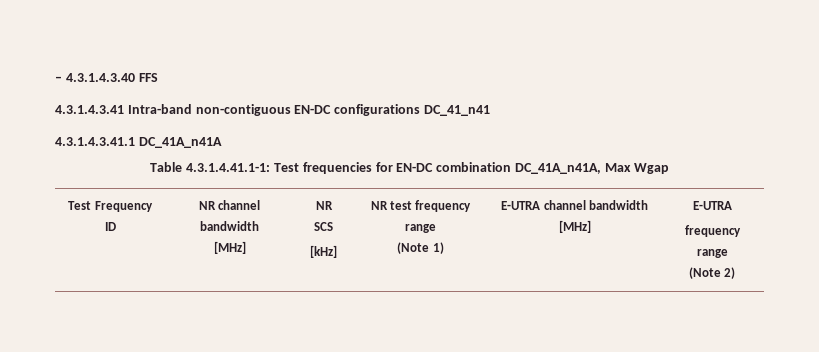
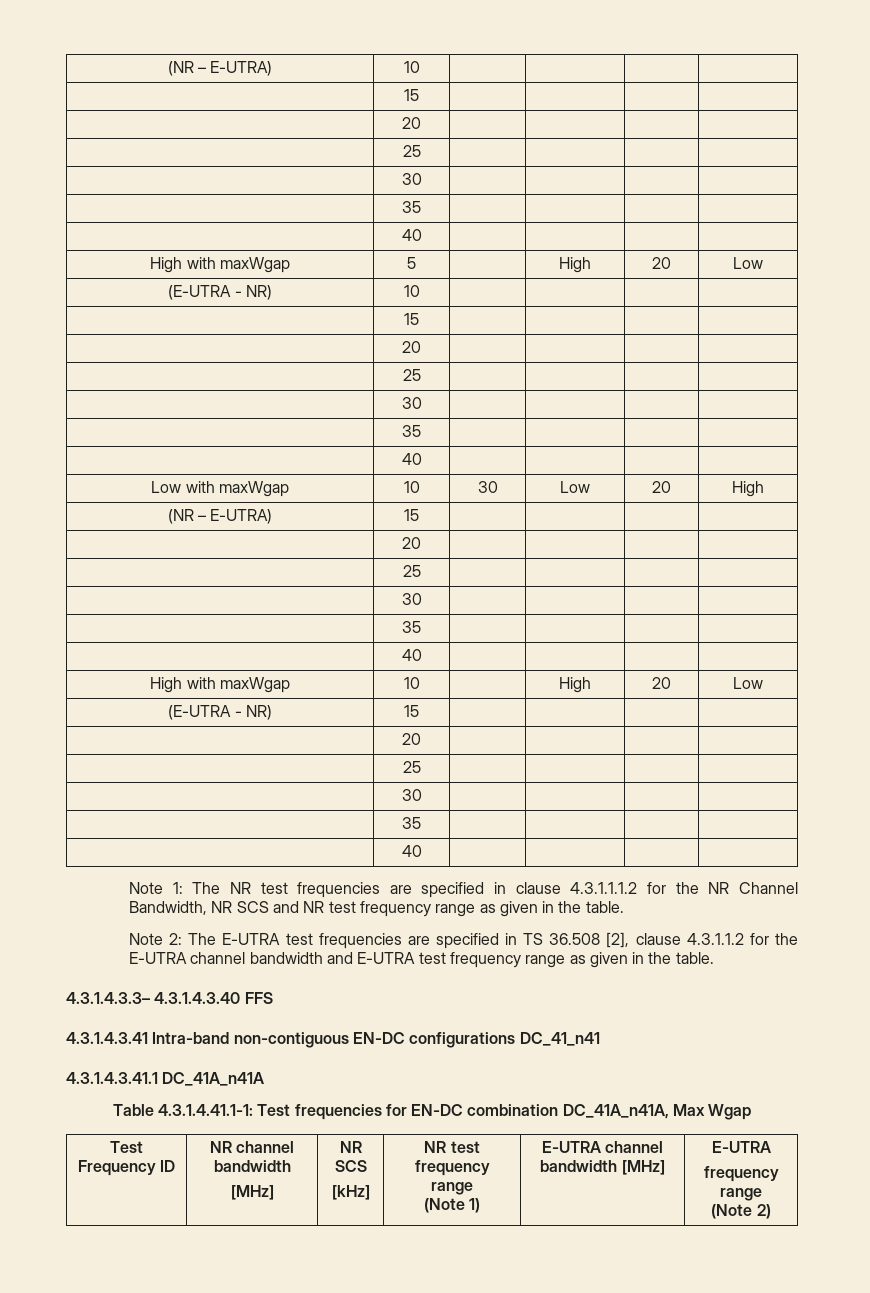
- – 4.3.1.4.3.40 FFS
+ (NR – E-UTRA) | 10 | | | |
+ | 15 | | | |
+ | 20 | | | |
+ | 25 | | | |
+ | 30 | | | |
+ | 35 | | | |
+ | 40 | | | |
+ High with maxWgap | 5 | | High | 20 | Low
+ (E-UTRA - NR) | 10 | | | |
+ | 15 | | | |
+ | 20 | | | |
+ | 25 | | | |
+ | 30 | | | |
+ | 35 | | | |
+ | 40 | | | |
+ Low with maxWgap | 10 | 30 | Low | 20 | High
+ (NR – E-UTRA) | 15 | | | |
+ | 20 | | | |
+ | 25 | | | |
+ | 30 | | | |
+ | 35 | | | |
+ | 40 | | | |
+ High with maxWgap | 10 | | High | 20 | Low
+ (E-UTRA - NR) | 15 | | | |
+ | 20 | | | |
+ | 25 | | | |
+ | 30 | | | |
+ | 35 | | | |
+ | 40 | | | |
+ Note 1: The NR test frequencies are specified in clause 4.3.1.1.1.2 for the NR Channel Bandwidth, NR SCS and NR test frequency range as given in the table.
+ Note 2: The E-UTRA test frequencies are specified in TS 36.508 [2], clause 4.3.1.1.2 for the E-UTRA channel bandwidth and E-UTRA test frequency range as given in the table.
+ 4.3.1.4.3.3– 4.3.1.4.3.40 FFS

